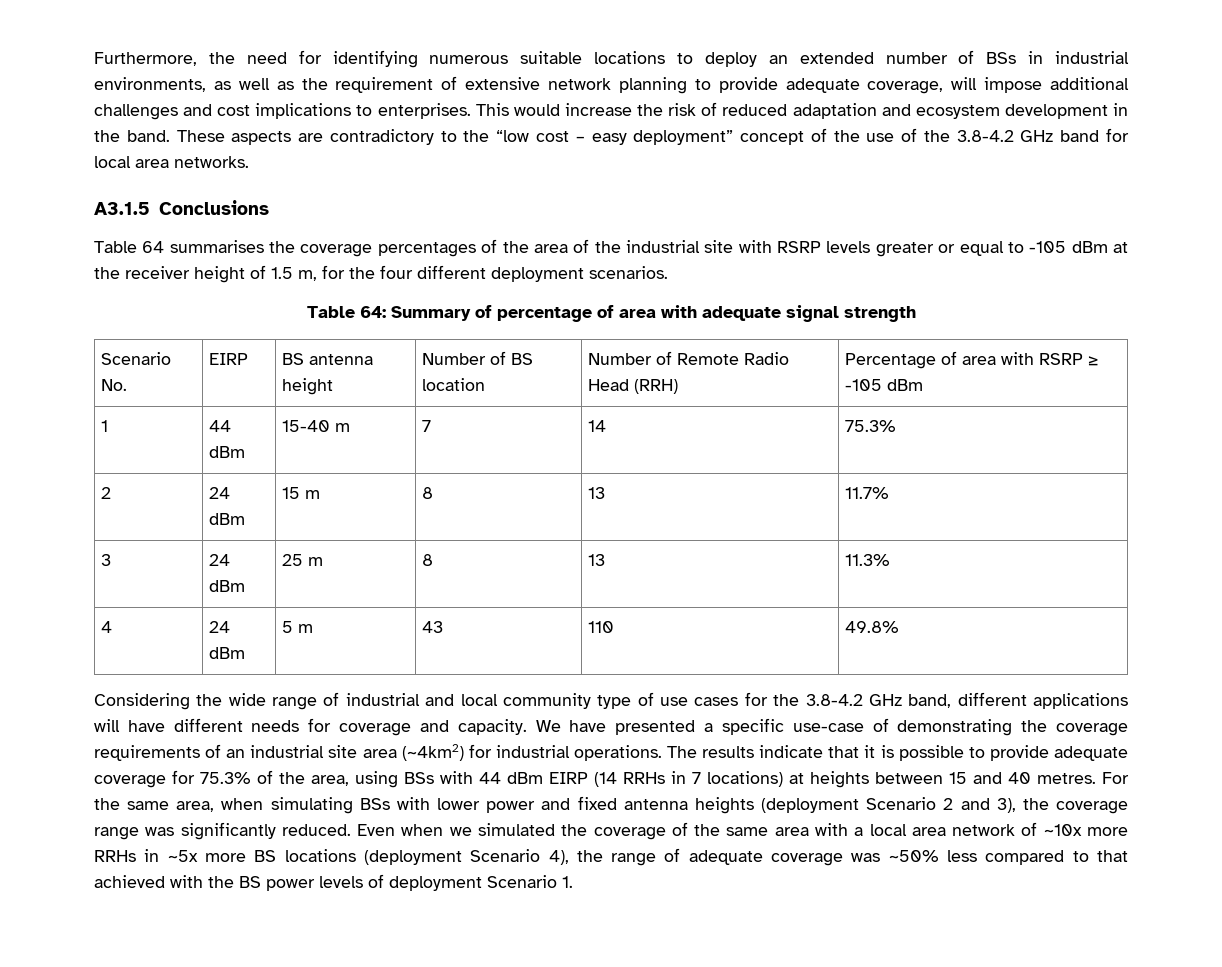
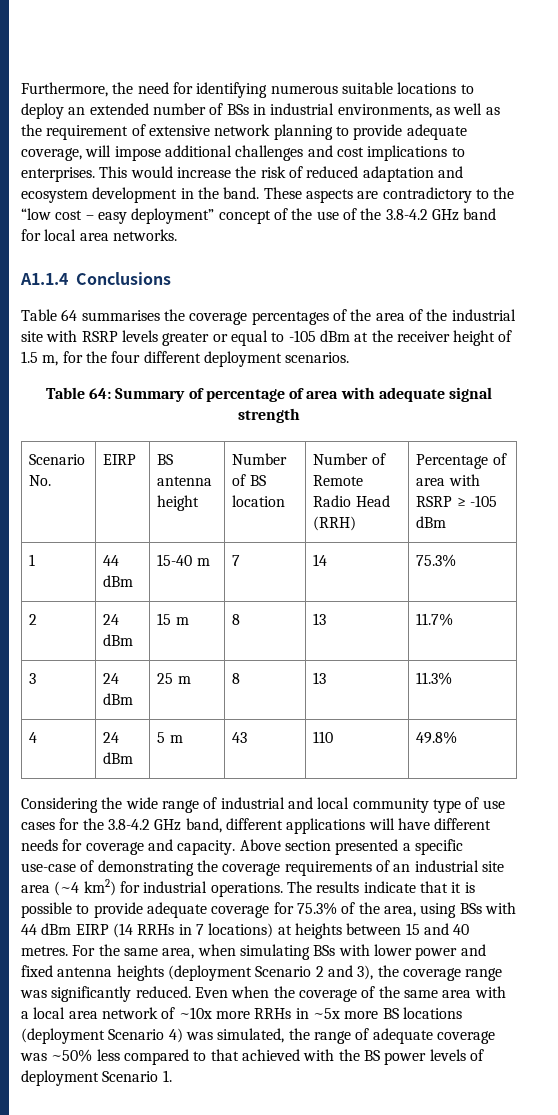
- A3.1.5 Conclusions
+ A1.1.4 Conclusions
- We have presented a specific use-case of demonstrating the coverage requirements of an industrial site area (~4km2) for industrial operations.
+ Above section presented a specific use-case of demonstrating the coverage requirements of an industrial site area (~4 km2) for industrial operations.
- Even when we simulated the coverage of the same area with a local area network of ~10x more RRHs in ~5x more BS locations (deployment Scenario 4), the range of adequate coverage was ~50% less compared to that achieved with the BS power levels of deployment Scenario 1.
+ Even when the coverage of the same area with a local area network of ~10x more RRHs in ~5x more BS locations (deployment Scenario 4) was simulated, the range of adequate coverage was ~50% less compared to that achieved with the BS power levels of deployment Scenario 1.

